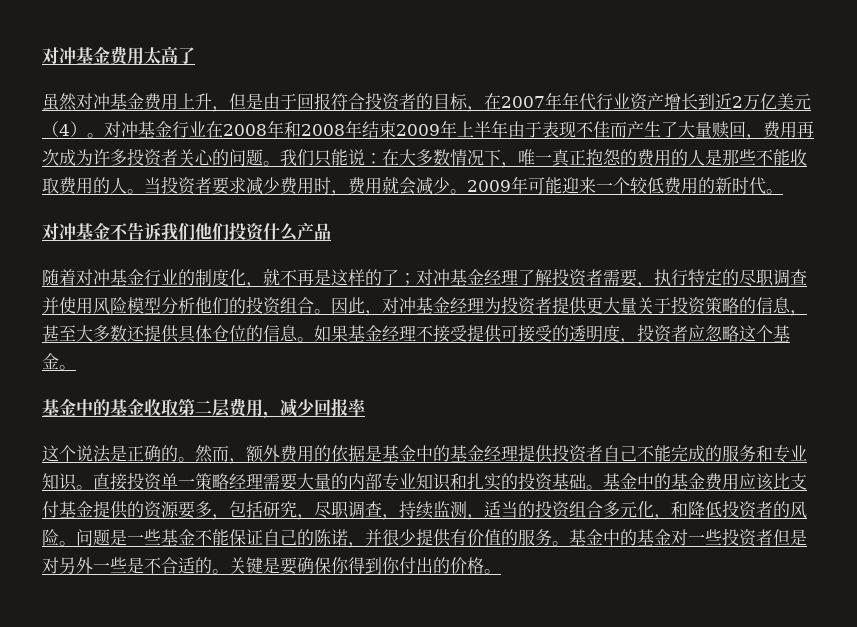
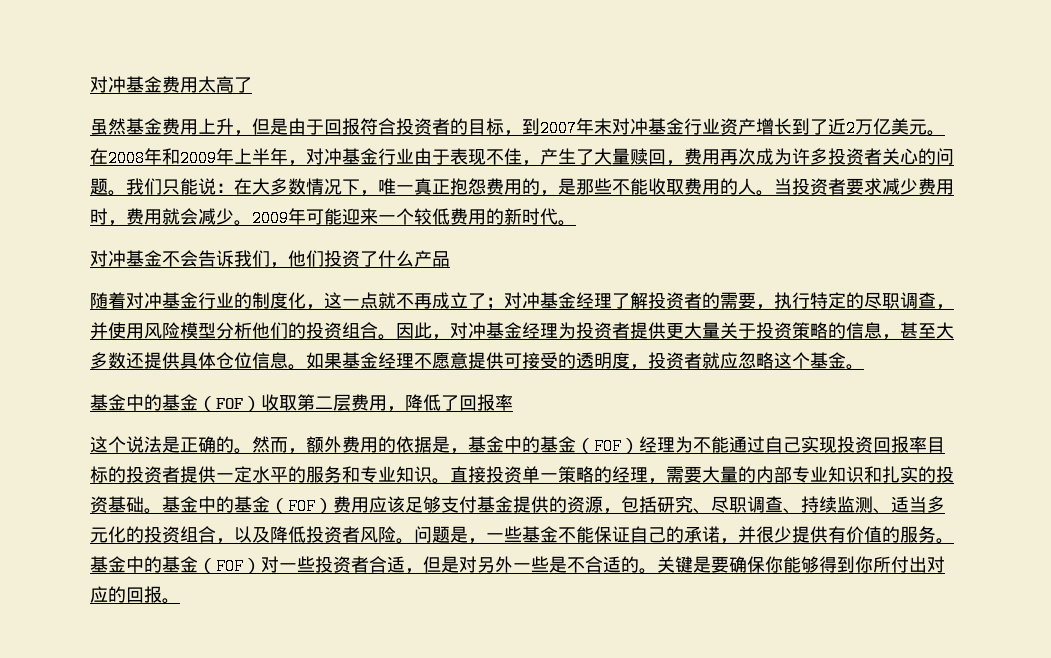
- 虽然对冲基金费用上升，但是由于回报符合投资者的目标，在2007年年代行业资产增长到近2万亿美元（4）。对冲基金行业在2008年和2008年结束2009年上半年由于表现不佳而产生了大量赎回，费用再次成为许多投资者关心的问题。
+ 虽然基金费用上升，但是由于回报符合投资者的目标，到2007年末对冲基金行业资产增长到了近2万亿美元。在2008年和2009年上半年，对冲基金行业由于表现不佳，产生了大量赎回，费用再次成为许多投资者关心的问题。
- 我们只能说：在大多数情况下，唯一真正抱怨的费用的人是那些不能收取费用的人。
+ 我们只能说：在大多数情况下，唯一真正抱怨费用的，是那些不能收取费用的人。
- 对冲基金不告诉我们他们投资什么产品
+ 对冲基金不会告诉我们，他们投资了什么产品
- 随着对冲基金行业的制度化，就不再是这样的了；对冲基金经理了解投资者需要，执行特定的尽职调查并使用风险模型分析他们的投资组合。
+ 随着对冲基金行业的制度化，这一点就不再成立了；对冲基金经理了解投资者的需要，执行特定的尽职调查，并使用风险模型分析他们的投资组合。
- 因此，对冲基金经理为投资者提供更大量关于投资策略的信息，甚至大多数还提供具体仓位的信息。
+ 因此，对冲基金经理为投资者提供更大量关于投资策略的信息，甚至大多数还提供具体仓位信息。
- 如果基金经理不接受提供可接受的透明度，投资者应忽略这个基金。
+ 如果基金经理不愿意提供可接受的透明度，投资者就应忽略这个基金。
- 基金中的基金收取第二层费用，减少回报率
+ 基金中的基金（FOF）收取第二层费用，降低了回报率
- 然而，额外费用的依据是基金中的基金经理提供投资者自己不能完成的服务和专业知识。
+ 然而，额外费用的依据是，基金中的基金（FOF）经理为不能通过自己实现投资回报率目标的投资者提供一定水平的服务和专业知识。
- 直接投资单一策略经理需要大量的内部专业知识和扎实的投资基础。
+ 直接投资单一策略的经理，需要大量的内部专业知识和扎实的投资基础。
- 基金中的基金费用应该比支付基金提供的资源要多，包括研究，尽职调查，持续监测，适当的投资组合多元化，和降低投资者的风险。
+ 基金中的基金（FOF）费用应该足够支付基金提供的资源，包括研究、尽职调查、持续监测、适当多元化的投资组合，以及降低投资者风险。
- 问题是一些基金不能保证自己的陈诺，并很少提供有价值的服务。
+ 问题是，一些基金不能保证自己的承诺，并很少提供有价值的服务。
- 基金中的基金对一些投资者但是对另外一些是不合适的。
+ 基金中的基金（FOF）对一些投资者合适，但是对另外一些是不合适的。
- 关键是要确保你得到你付出的价格。
+ 关键是要确保你能够得到你所付出对应的回报。

